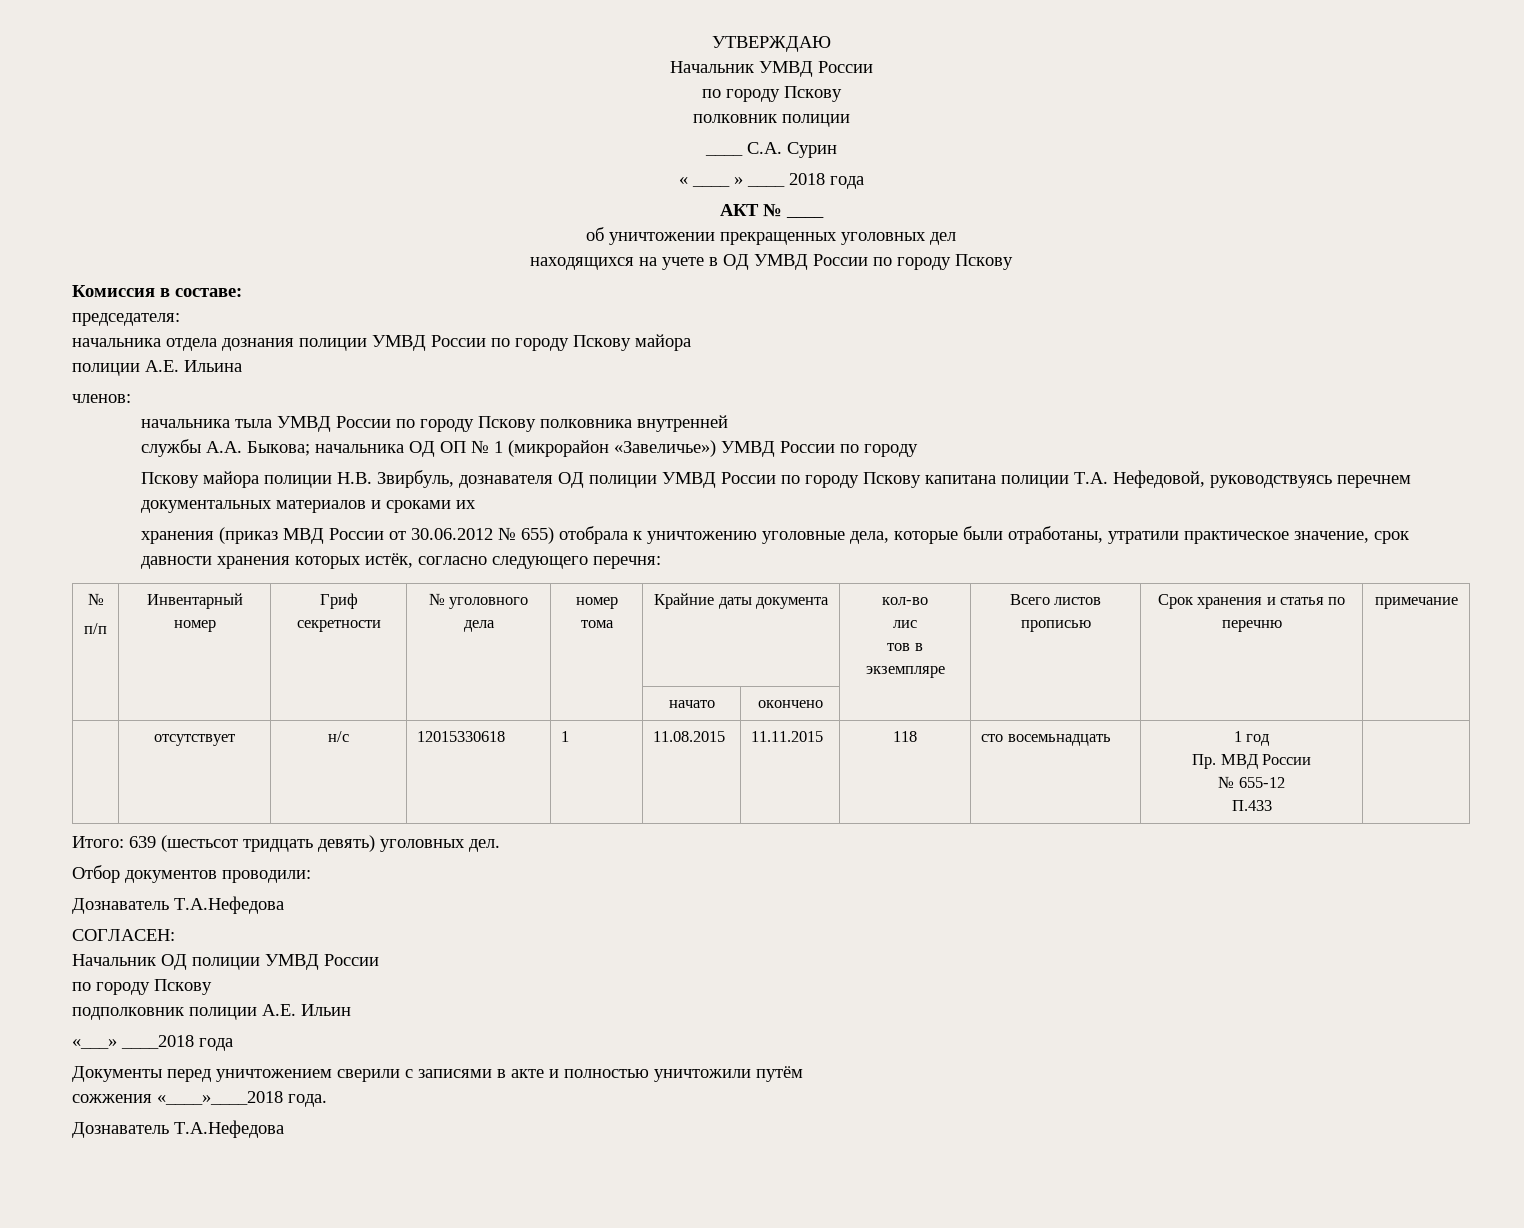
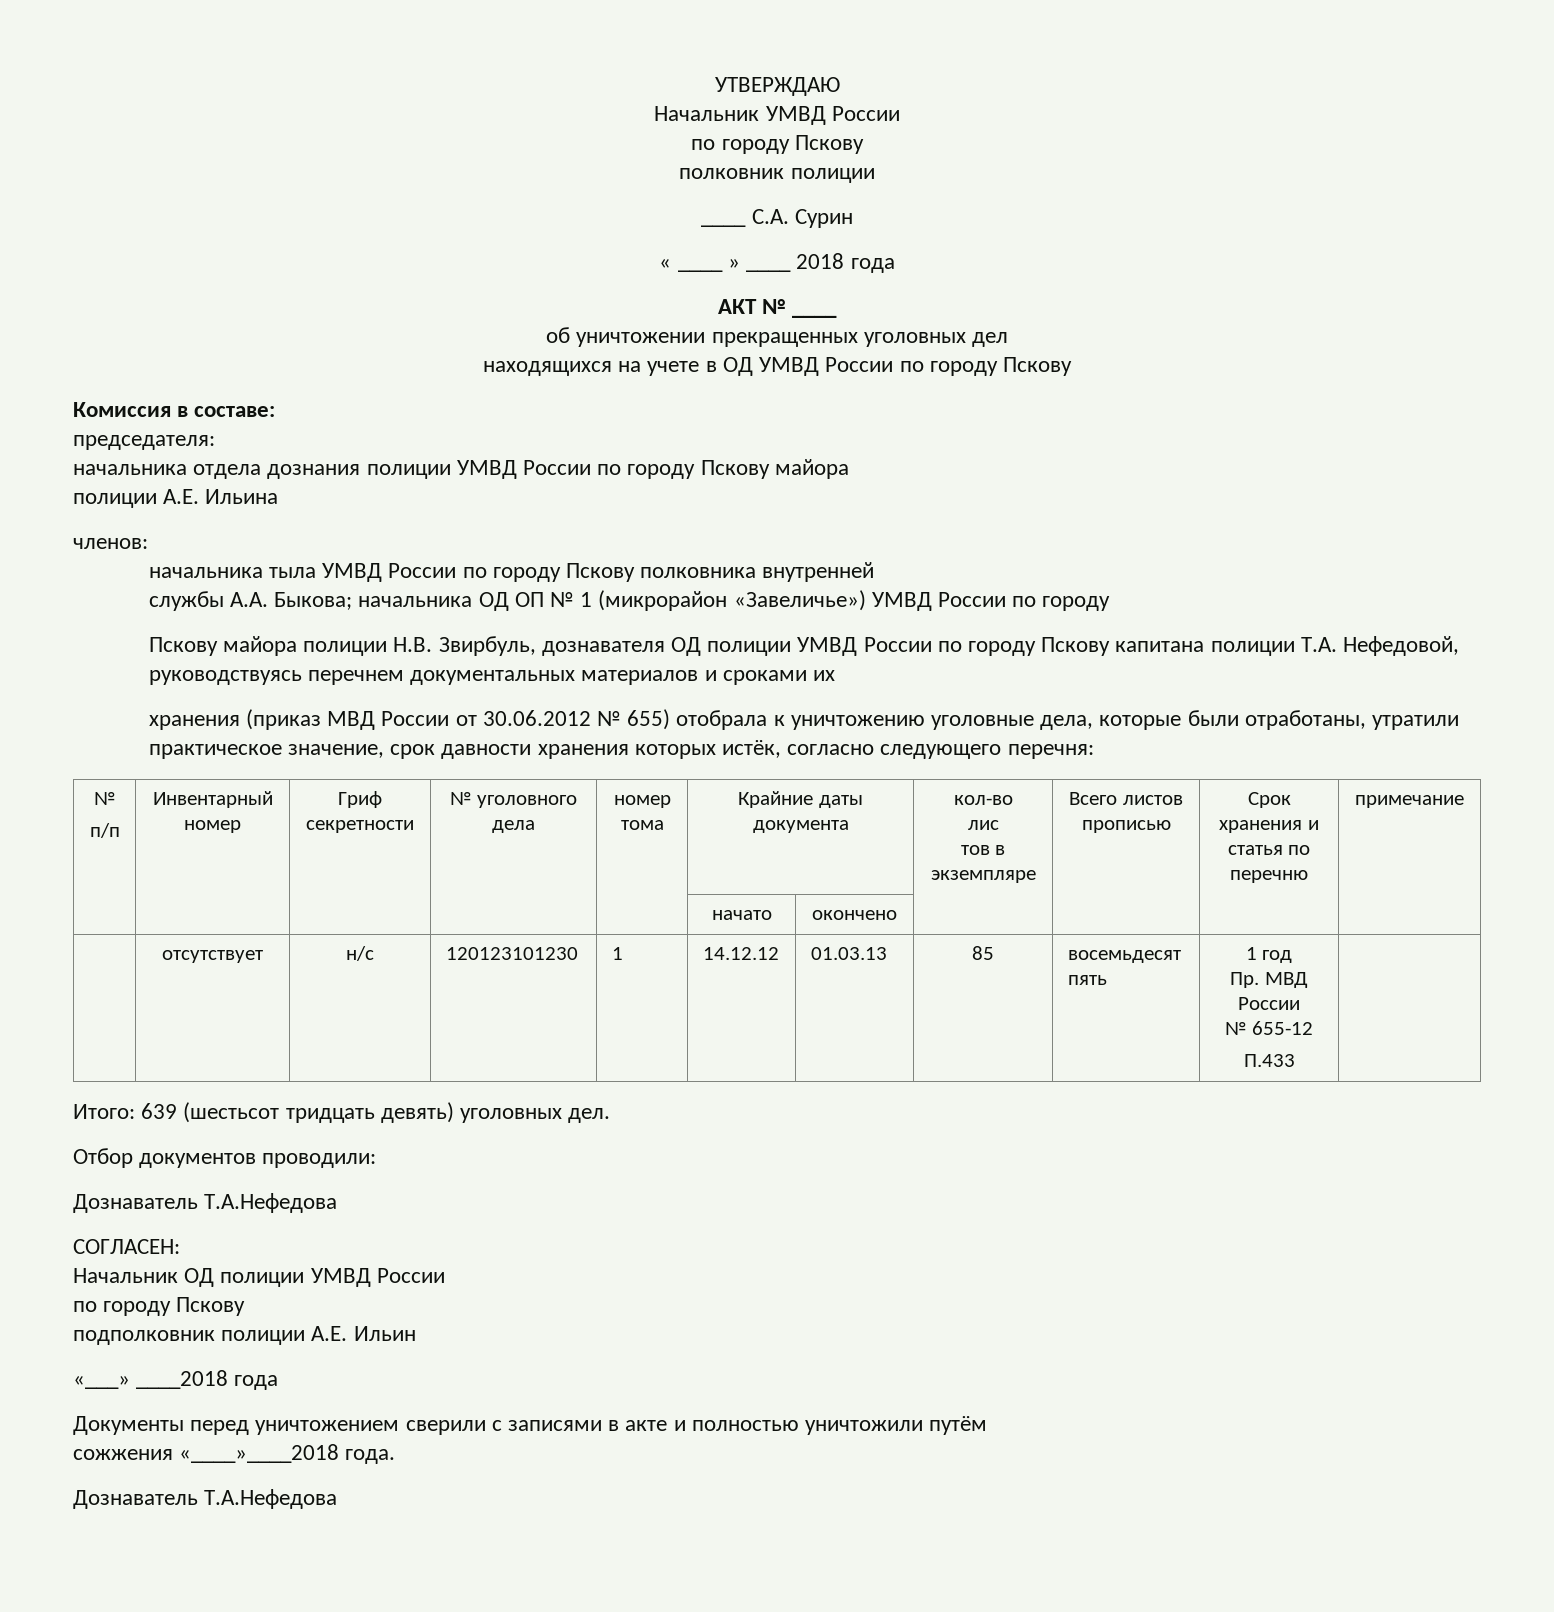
- | отсутствует | н/с | 12015330618 | 1 | 11.08.2015 | 11.11.2015 | 118 | сто восемьнадцать | 1 год
+ | отсутствует | н/с | 120123101230 | 1 | 14.12.12 | 01.03.13 | 85 | восемьдесят пять | 1 год

